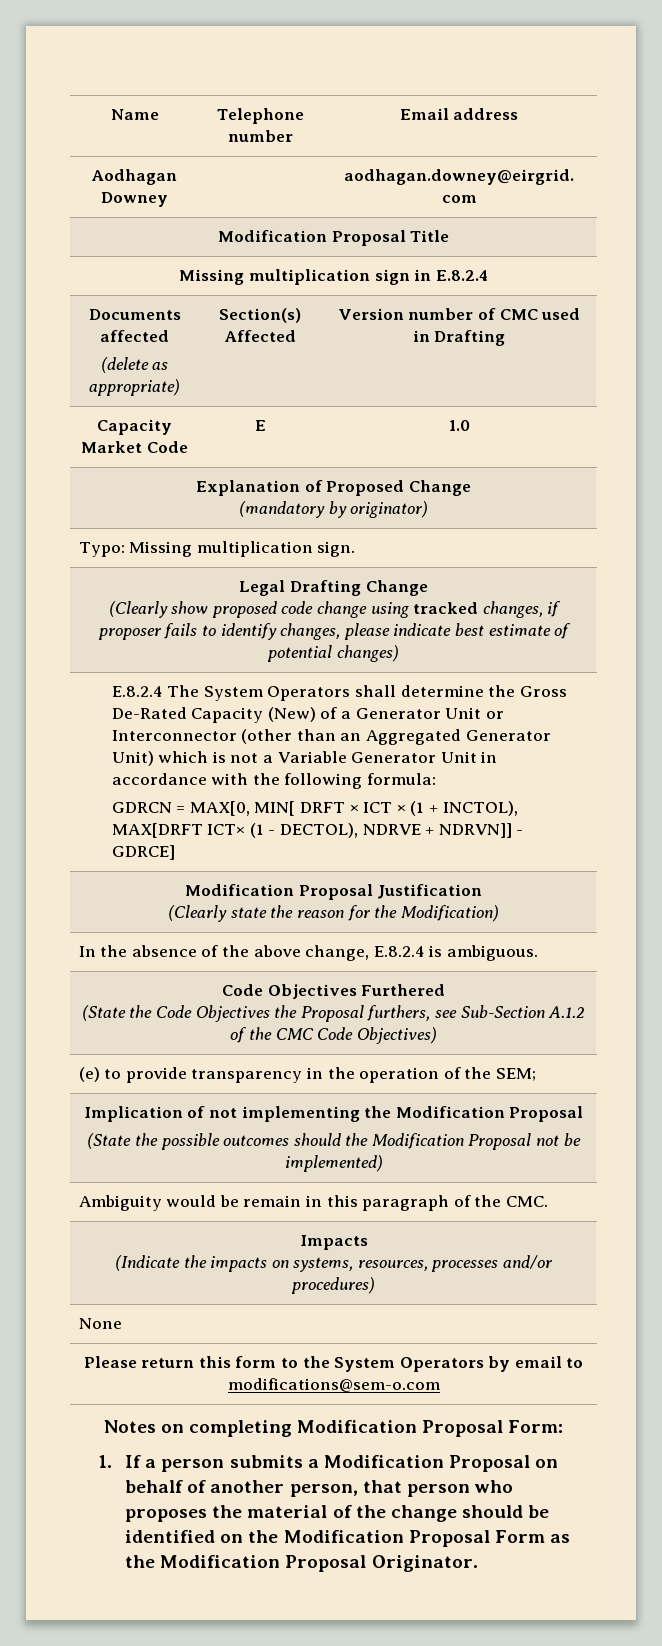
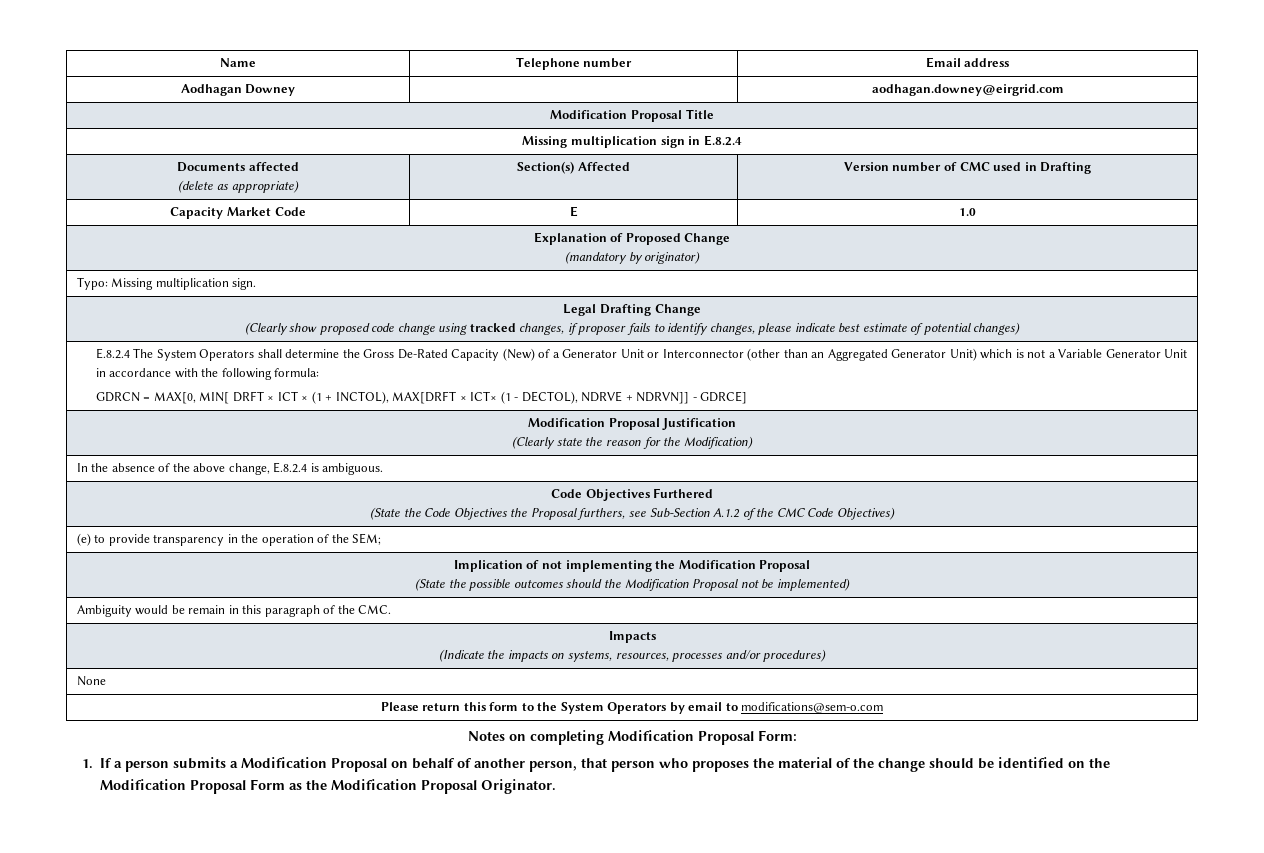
- GDRCN = MAX[0, MIN[ DRFT × ICT × (1 + INCTOL), MAX[DRFT ICT× (1 - DECTOL), NDRVE + NDRVN]] - GDRCE]
+ GDRCN = MAX[0, MIN[ DRFT × ICT × (1 + INCTOL), MAX[DRFT × ICT× (1 - DECTOL), NDRVE + NDRVN]] - GDRCE]

